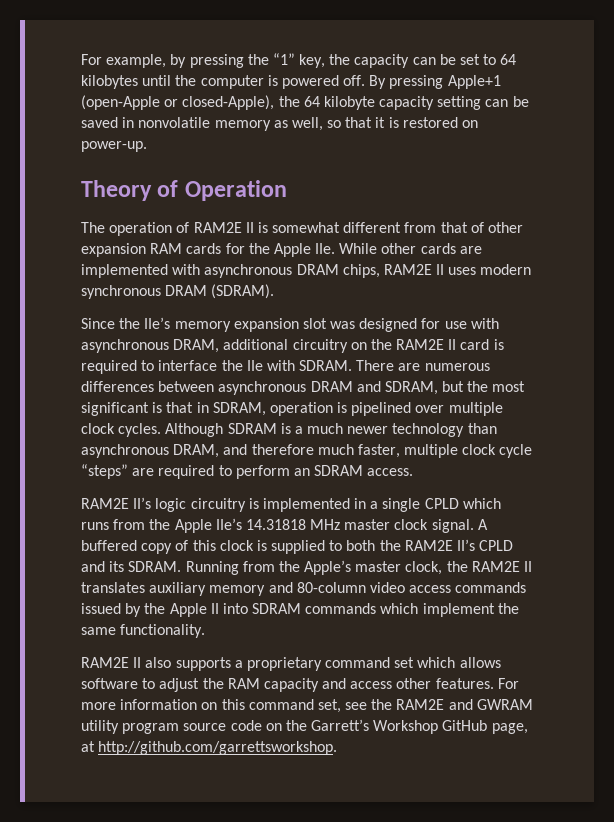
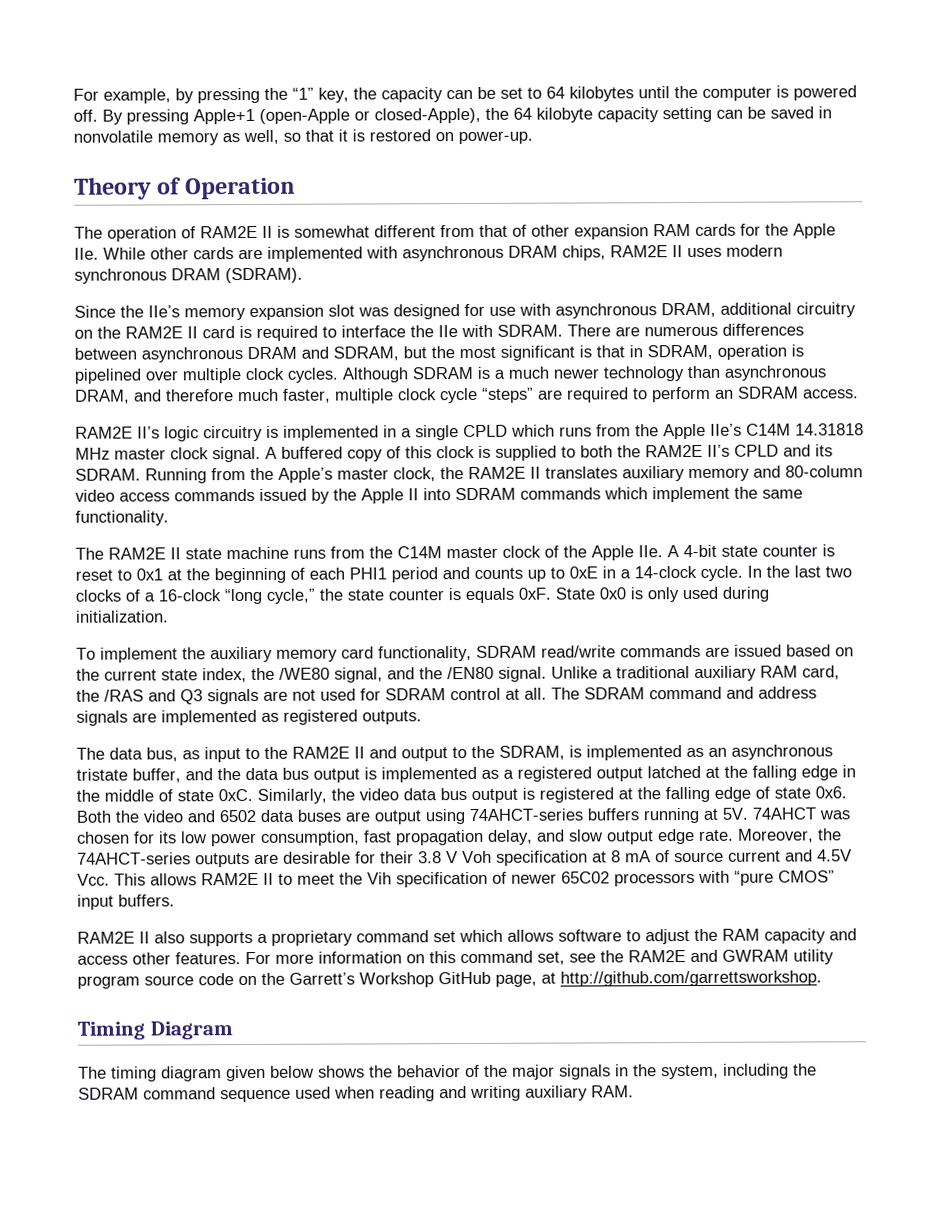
- RAM2E II’s logic circuitry is implemented in a single CPLD which runs from the Apple IIe’s 14.31818 MHz master clock signal.
+ RAM2E II’s logic circuitry is implemented in a single CPLD which runs from the Apple IIe’s C14M 14.31818 MHz master clock signal.
+ The RAM2E II state machine runs from the C14M master clock of the Apple IIe. A 4-bit state counter is reset to 0x1 at the beginning of each PHI1 period and counts up to 0xE in a 14-clock cycle. In the last two clocks of a 16-clock “long cycle,” the state counter is equals 0xF. State 0x0 is only used during initialization.
+ To implement the auxiliary memory card functionality, SDRAM read/write commands are issued based on the current state index, the /WE80 signal, and the /EN80 signal. Unlike a traditional auxiliary RAM card, the /RAS and Q3 signals are not used for SDRAM control at all. The SDRAM command and address signals are implemented as registered outputs.
+ The data bus, as input to the RAM2E II and output to the SDRAM, is implemented as an asynchronous tristate buffer, and the data bus output is implemented as a registered output latched at the falling edge in the middle of state 0xC. Similarly, the video data bus output is registered at the falling edge of state 0x6. Both the video and 6502 data buses are output using 74AHCT-series buffers running at 5V. 74AHCT was chosen for its low power consumption, fast propagation delay, and slow output edge rate. Moreover, the 74AHCT-series outputs are desirable for their 3.8 V Voh specification at 8 mA of source current and 4.5V Vcc. This allows RAM2E II to meet the Vih specification of newer 65C02 processors with “pure CMOS” input buffers.
+ Timing Diagram
+ The timing diagram given below shows the behavior of the major signals in the system, including the SDRAM command sequence used when reading and writing auxiliary RAM.

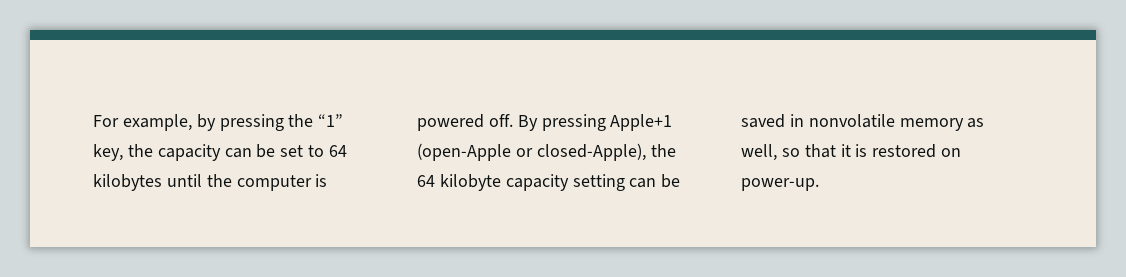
- Theory of Operation
- The operation of RAM2E II is somewhat different from that of other expansion RAM cards for the Apple IIe. While other cards are implemented with asynchronous DRAM chips, RAM2E II uses modern synchronous DRAM (SDRAM).
- Since the IIe’s memory expansion slot was designed for use with asynchronous DRAM, additional circuitry on the RAM2E II card is required to interface the IIe with SDRAM. There are numerous differences between asynchronous DRAM and SDRAM, but the most significant is that in SDRAM, operation is pipelined over multiple clock cycles. Although SDRAM is a much newer technology than asynchronous DRAM, and therefore much faster, multiple clock cycle “steps” are required to perform an SDRAM access.
- RAM2E II’s logic circuitry is implemented in a single CPLD which runs from the Apple IIe’s C14M 14.31818 MHz master clock signal. A buffered copy of this clock is supplied to both the RAM2E II’s CPLD and its SDRAM. Running from the Apple’s master clock, the RAM2E II translates auxiliary memory and 80-column video access commands issued by the Apple II into SDRAM commands which implement the same functionality.
- The RAM2E II state machine runs from the C14M master clock of the Apple IIe. A 4-bit state counter is reset to 0x1 at the beginning of each PHI1 period and counts up to 0xE in a 14-clock cycle. In the last two clocks of a 16-clock “long cycle,” the state counter is equals 0xF. State 0x0 is only used during initialization.
- To implement the auxiliary memory card functionality, SDRAM read/write commands are issued based on the current state index, the /WE80 signal, and the /EN80 signal. Unlike a traditional auxiliary RAM card, the /RAS and Q3 signals are not used for SDRAM control at all. The SDRAM command and address signals are implemented as registered outputs.
- The data bus, as input to the RAM2E II and output to the SDRAM, is implemented as an asynchronous tristate buffer, and the data bus output is implemented as a registered output latched at the falling edge in the middle of state 0xC. Similarly, the video data bus output is registered at the falling edge of state 0x6. Both the video and 6502 data buses are output using 74AHCT-series buffers running at 5V. 74AHCT was chosen for its low power consumption, fast propagation delay, and slow output edge rate. Moreover, the 74AHCT-series outputs are desirable for their 3.8 V Voh specification at 8 mA of source current and 4.5V Vcc. This allows RAM2E II to meet the Vih specification of newer 65C02 processors with “pure CMOS” input buffers.
- RAM2E II also supports a proprietary command set which allows software to adjust the RAM capacity and access other features. For more information on this command set, see the RAM2E and GWRAM utility program source code on the Garrett’s Workshop GitHub page, at http://github.com/garrettsworkshop.
- Timing Diagram
- The timing diagram given below shows the behavior of the major signals in the system, including the SDRAM command sequence used when reading and writing auxiliary RAM.

